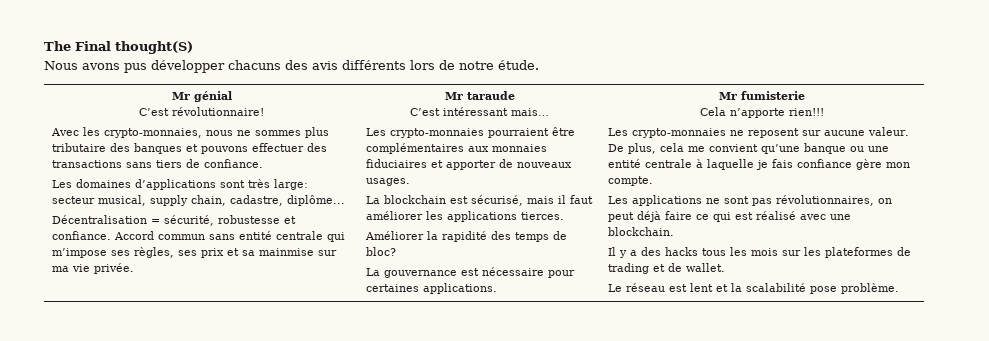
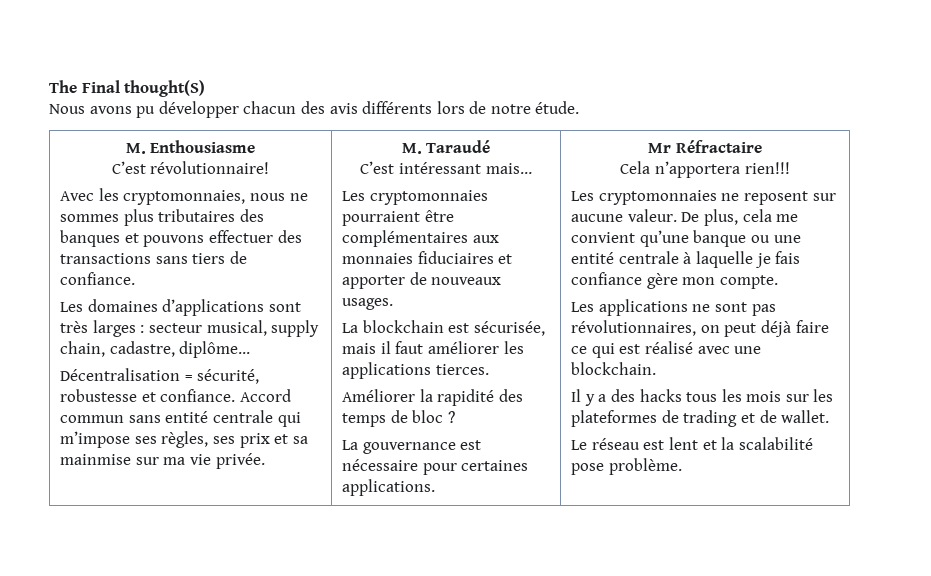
- Nous avons pus développer chacuns des avis différents lors de notre étude.
+ Nous avons pu développer chacun des avis différents lors de notre étude.
- Mr génial
+ M. Enthousiasme
- Avec les crypto-monnaies, nous ne sommes plus tributaire des banques et pouvons effectuer des transactions sans tiers de confiance.
+ Avec les cryptomonnaies, nous ne sommes plus tributaires des banques et pouvons effectuer des transactions sans tiers de confiance.
- Les domaines d’applications sont très large: secteur musical, supply chain, cadastre, diplôme...
+ Les domaines d’applications sont très larges : secteur musical, supply chain, cadastre, diplôme...
- Mr taraude
+ M. Taraudé
- Les crypto-monnaies pourraient être complémentaires aux monnaies fiduciaires et apporter de nouveaux usages.
+ Les cryptomonnaies pourraient être complémentaires aux monnaies fiduciaires et apporter de nouveaux usages.
- La blockchain est sécurisé, mais il faut améliorer les applications tierces.
+ La blockchain est sécurisée, mais il faut améliorer les applications tierces.
- Améliorer la rapidité des temps de bloc?
+ Améliorer la rapidité des temps de bloc ?
- Mr fumisterie
+ Mr Réfractaire
- Cela n’apporte rien!!!
+ Cela n’apportera rien!!!
- Les crypto-monnaies ne reposent sur aucune valeur.
+ Les cryptomonnaies ne reposent sur aucune valeur.

